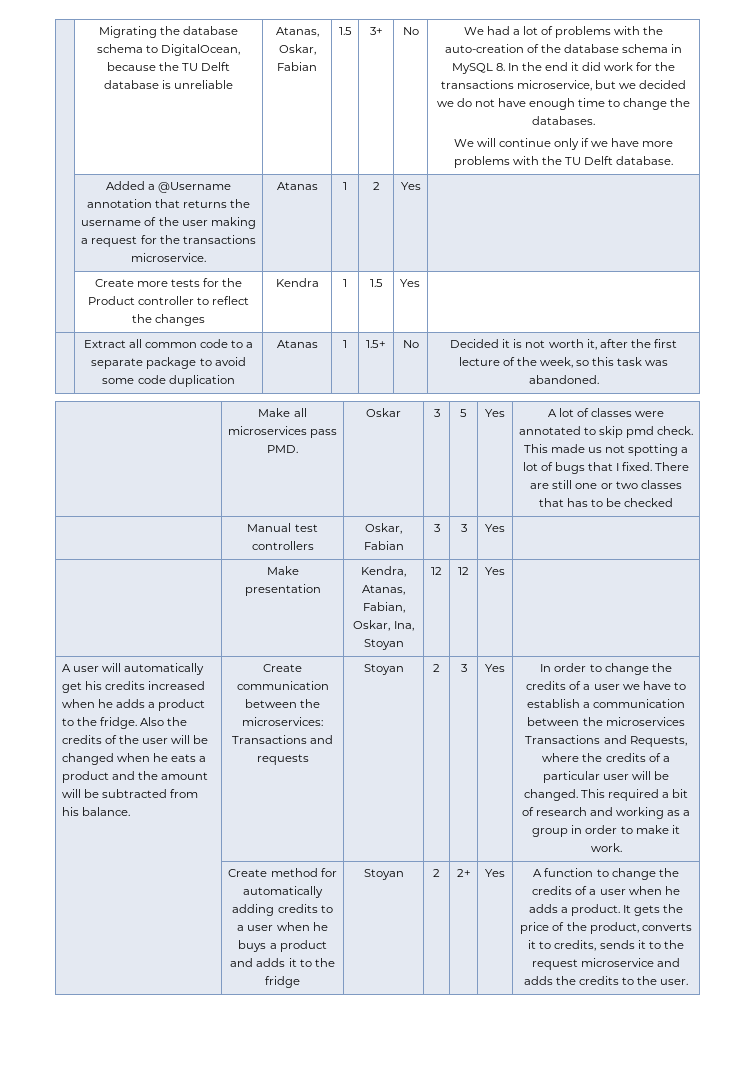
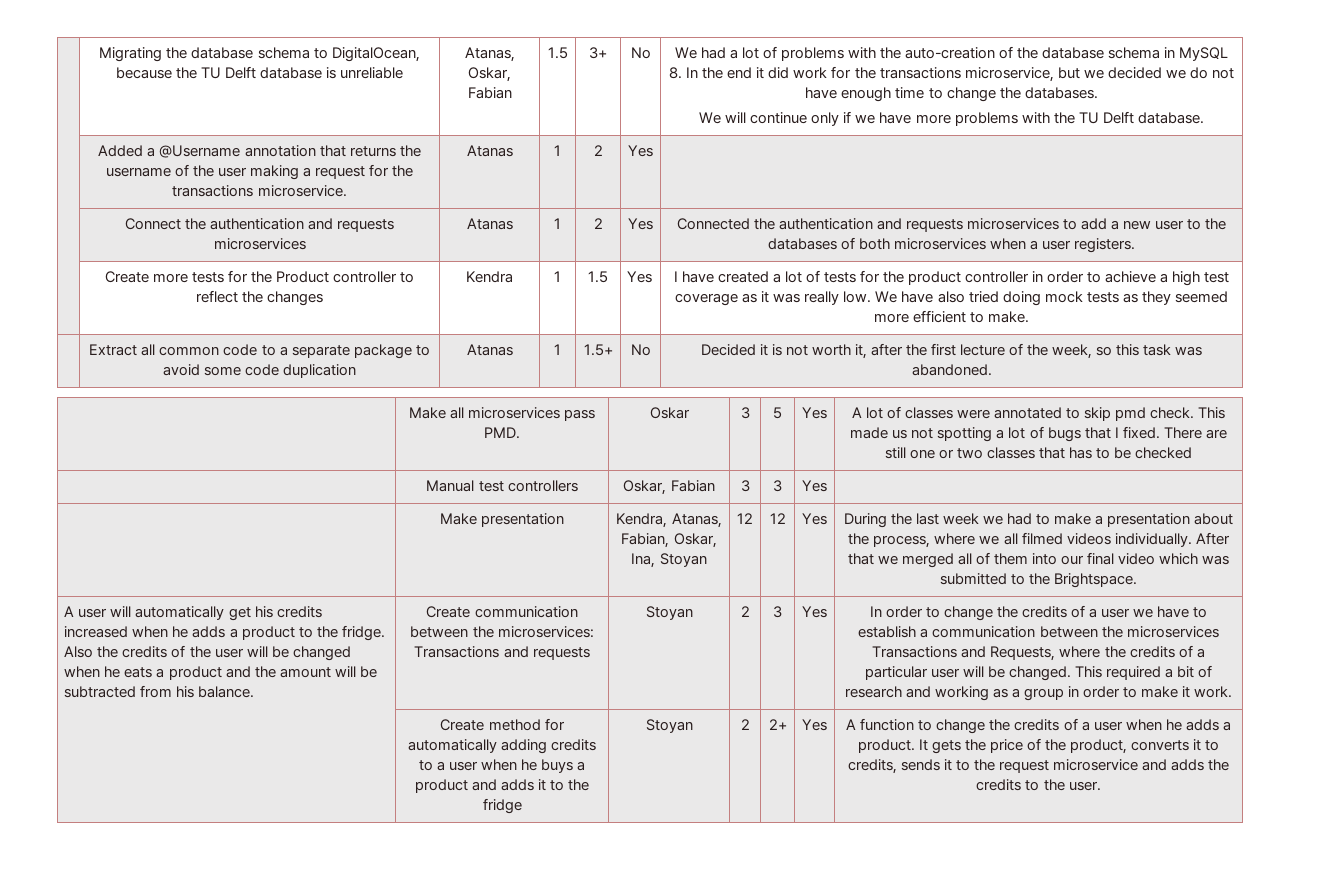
+ | Connect the authentication and requests microservices | Atanas | 1 | 2 | Yes | Connected the authentication and requests microservices to add a new user to the databases of both microservices when a user registers.
+ I have created a lot of tests for the product controller in order to achieve a high test coverage as it was really low. We have also tried doing mock tests as they seemed more efficient to make.
+ During the last week we had to make a presentation about the process, where we all filmed videos individually. After that we merged all of them into our final video which was submitted to the Brightspace.

